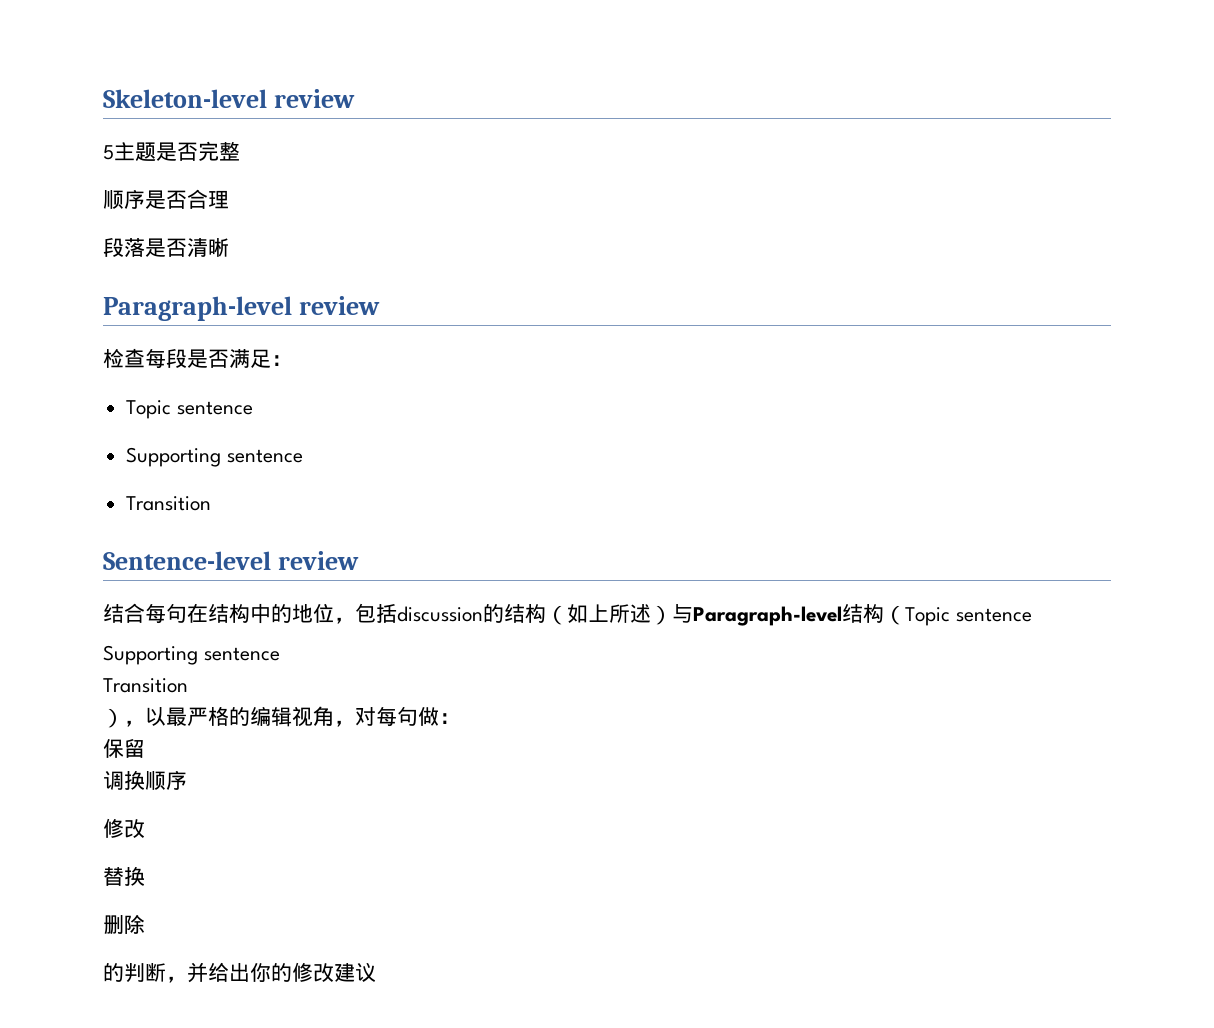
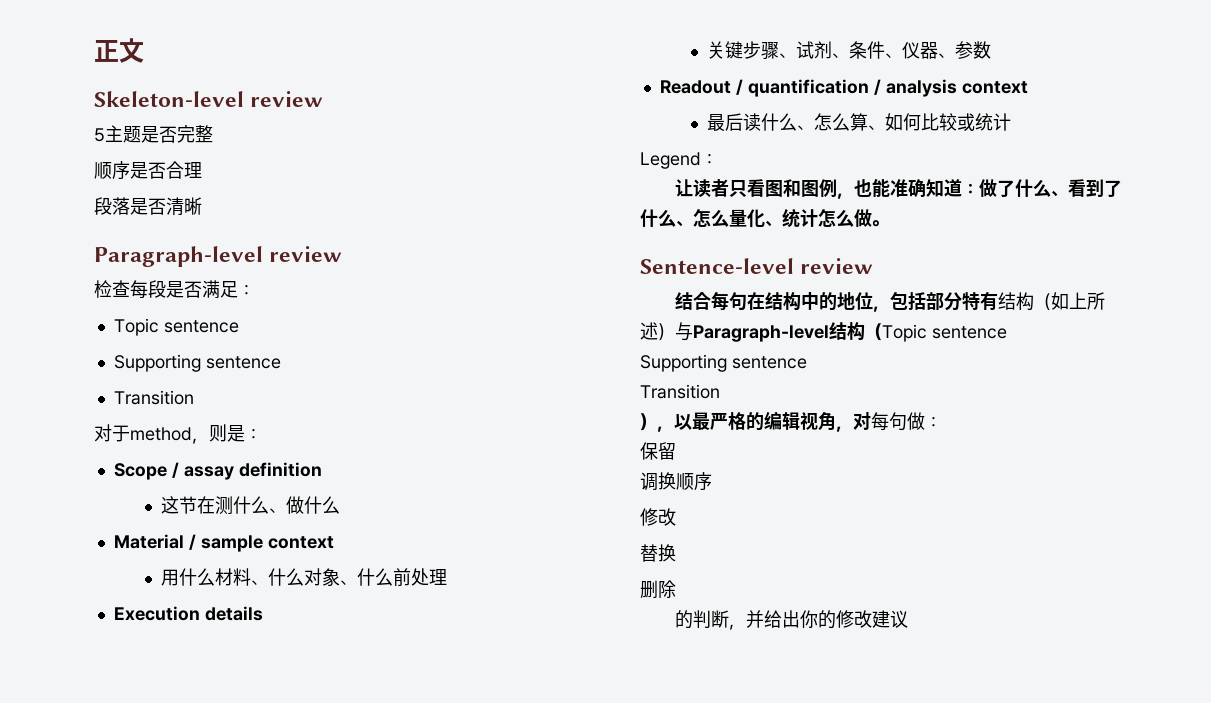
+ 正文
+ 对于method，则是：
+ Scope / assay definition
+ 这节在测什么、做什么
+ Material / sample context
+ 用什么材料、什么对象、什么前处理
+ Execution details
+ 关键步骤、试剂、条件、仪器、参数
+ Readout / quantification / analysis context
+ 最后读什么、怎么算、如何比较或统计
+ Legend：
+ 让读者只看图和图例，也能准确知道：做了什么、看到了什么、怎么量化、统计怎么做。
- 结合每句在结构中的地位，包括discussion的结构（如上所述）与Paragraph-level结构（Topic sentence
+ 结合每句在结构中的地位，包括部分特有结构（如上所述）与Paragraph-level结构（Topic sentence

